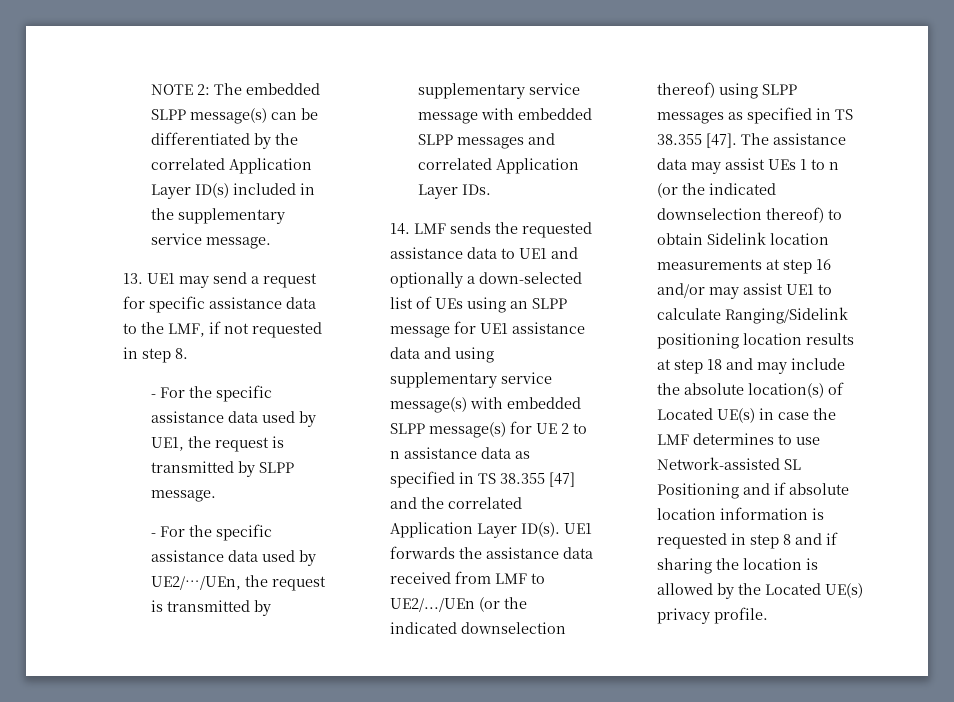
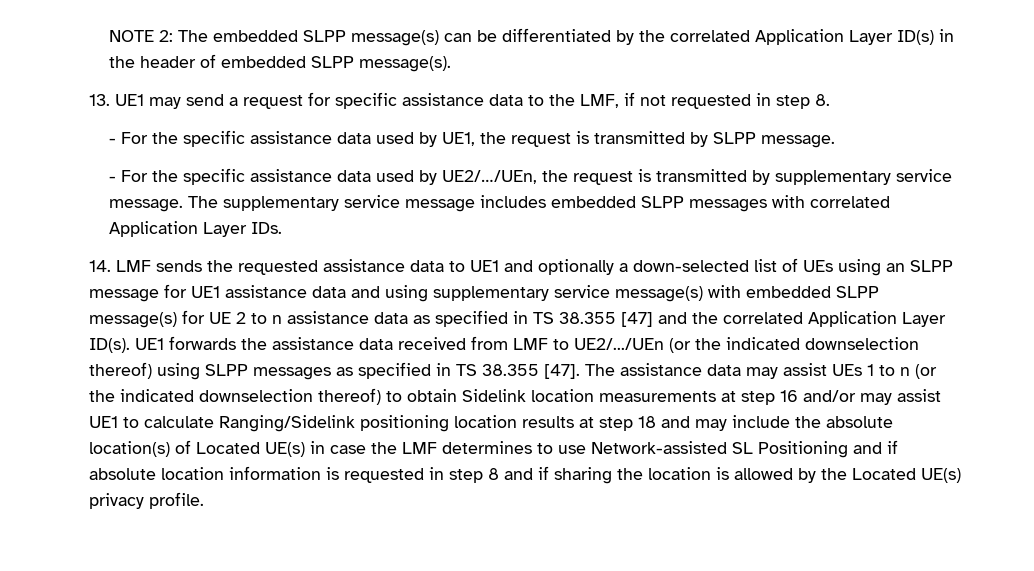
- NOTE 2: The embedded SLPP message(s) can be differentiated by the correlated Application Layer ID(s) included in the supplementary service message.
+ NOTE 2: The embedded SLPP message(s) can be differentiated by the correlated Application Layer ID(s) in the header of embedded SLPP message(s).
- - For the specific assistance data used by UE2/…/UEn, the request is transmitted by supplementary service message with embedded SLPP messages and correlated Application Layer IDs.
+ - For the specific assistance data used by UE2/…/UEn, the request is transmitted by supplementary service message. The supplementary service message includes embedded SLPP messages with correlated Application Layer IDs.

